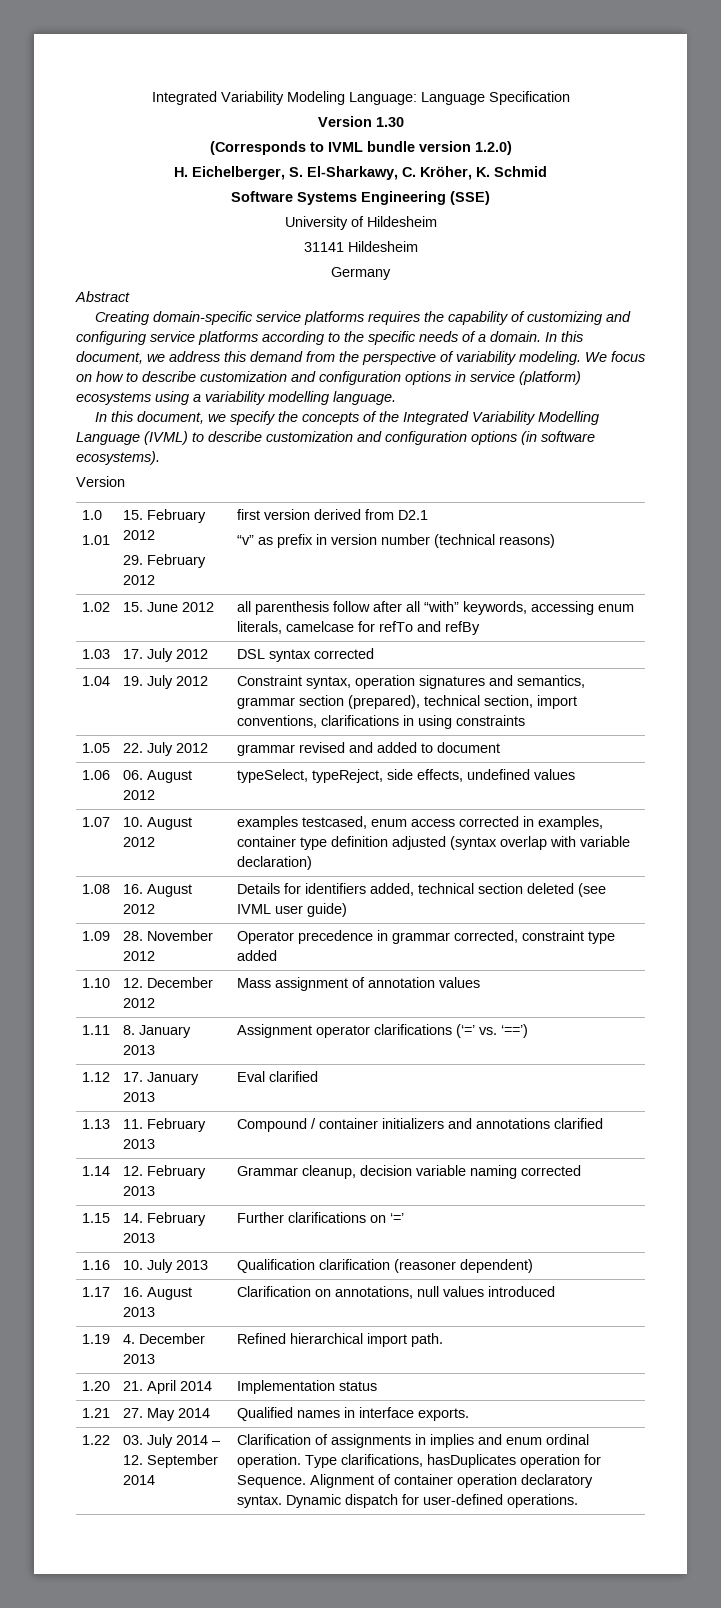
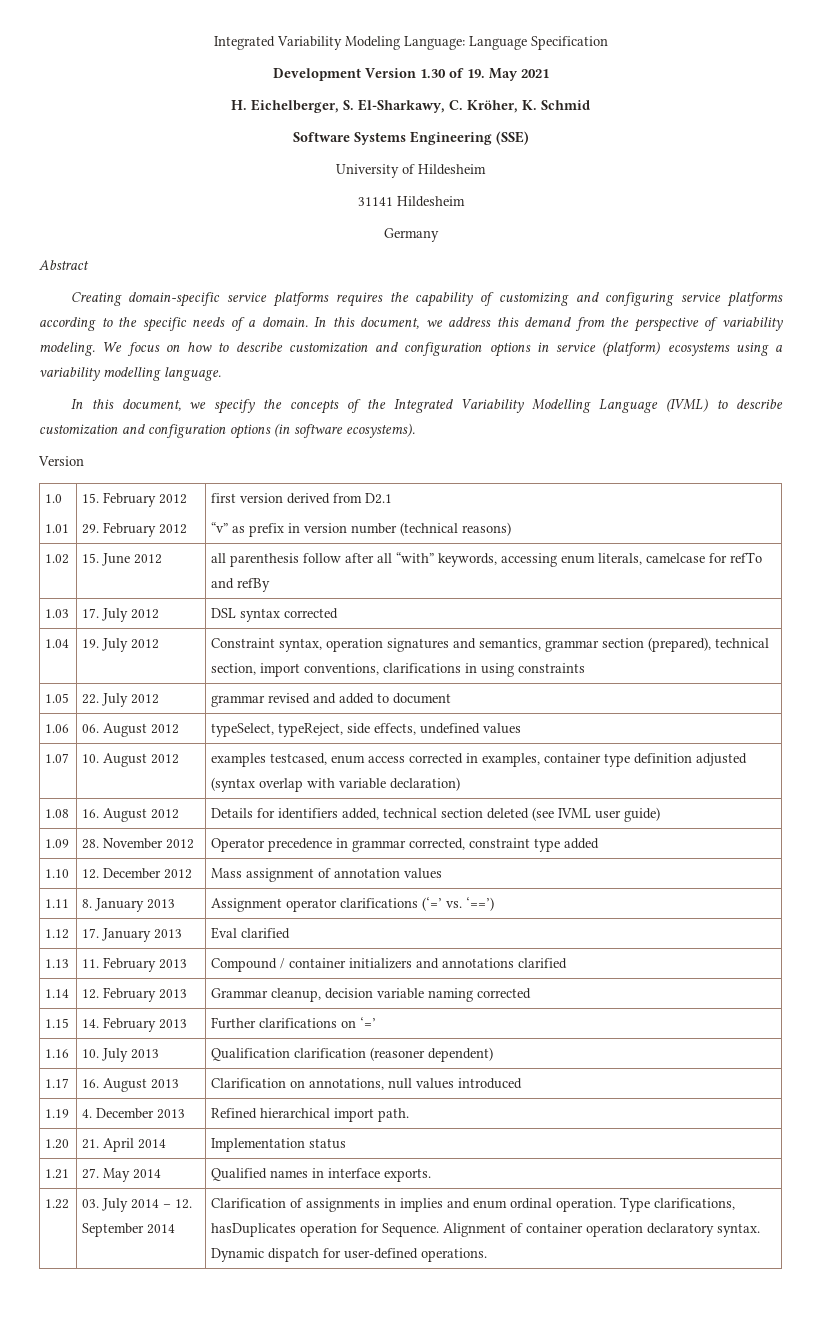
- Version 1.30
- (Corresponds to IVML bundle version 1.2.0)
+ Development Version 1.30 of 19. May 2021

